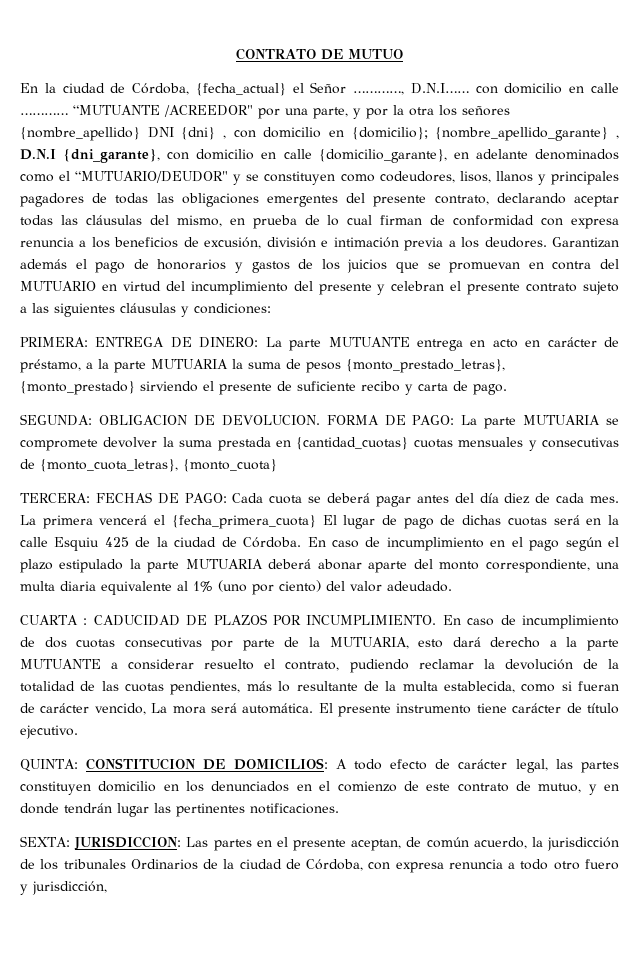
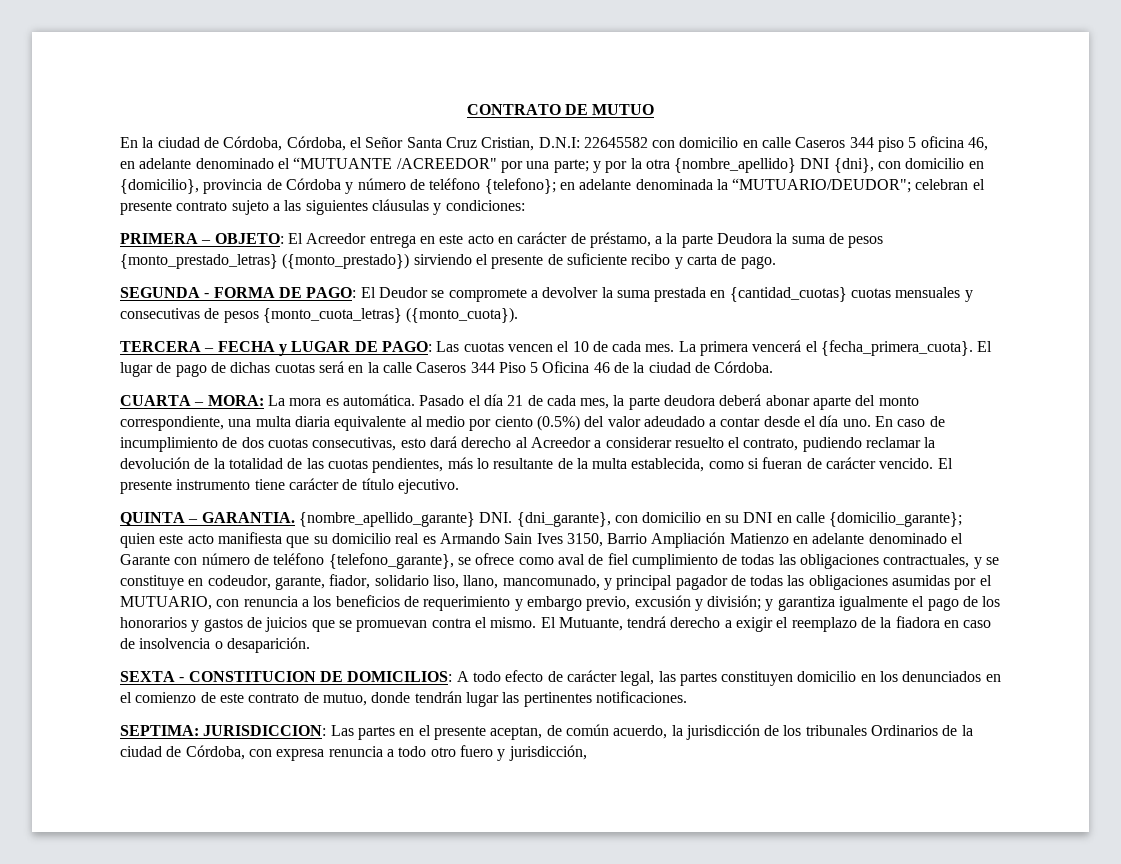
- En la ciudad de Córdoba, {fecha_actual} el Señor …………, D.N.I…… con domicilio en calle ………… “MUTUANTE /ACREEDOR" por una parte, y por la otra los señores {nombre_apellido} DNI {dni} , con domicilio en {domicilio}; {nombre_apellido_garante} , D.N.I {dni_garante}, con domicilio en calle {domicilio_garante}, en adelante denominados como el “MUTUARIO/DEUDOR" y se constituyen como codeudores, lisos, llanos y principales pagadores de todas las obligaciones emergentes del presente contrato, declarando aceptar todas las cláusulas del mismo, en prueba de lo cual firman de conformidad con expresa renuncia a los beneficios de excusión, división e intimación previa a los deudores. Garantizan además el pago de honorarios y gastos de los juicios que se promuevan en contra del MUTUARIO en virtud del incumplimiento del presente y celebran el presente contrato sujeto a las siguientes cláusulas y condiciones:
+ En la ciudad de Córdoba, Córdoba, el Señor Santa Cruz Cristian, D.N.I: 22645582 con domicilio en calle Caseros 344 piso 5 oficina 46, en adelante denominado el “MUTUANTE /ACREEDOR" por una parte; y por la otra {nombre_apellido} DNI {dni}, con domicilio en {domicilio}, provincia de Córdoba y número de teléfono {telefono}; en adelante denominada la “MUTUARIO/DEUDOR"; celebran el presente contrato sujeto a las siguientes cláusulas y condiciones:
- PRIMERA: ENTREGA DE DINERO: La parte MUTUANTE entrega en acto en carácter de préstamo, a la parte MUTUARIA la suma de pesos {monto_prestado_letras}, {monto_prestado} sirviendo el presente de suficiente recibo y carta de pago.
+ PRIMERA – OBJETO: El Acreedor entrega en este acto en carácter de préstamo, a la parte Deudora la suma de pesos {monto_prestado_letras} ({monto_prestado}) sirviendo el presente de suficiente recibo y carta de pago.
- SEGUNDA: OBLIGACION DE DEVOLUCION. FORMA DE PAGO: La parte MUTUARIA se compromete devolver la suma prestada en {cantidad_cuotas} cuotas mensuales y consecutivas de {monto_cuota_letras}, {monto_cuota}
- TERCERA: FECHAS DE PAGO: Cada cuota se deberá pagar antes del día diez de cada mes.
+ SEGUNDA - FORMA DE PAGO: El Deudor se compromete a devolver la suma prestada en {cantidad_cuotas} cuotas mensuales y consecutivas de pesos {monto_cuota_letras} ({monto_cuota}).
+ TERCERA – FECHA y LUGAR DE PAGO: Las cuotas vencen el 10 de cada mes.
- La primera vencerá el {fecha_primera_cuota} El lugar de pago de dichas cuotas será en la calle Esquiu 425 de la ciudad de Córdoba. En caso de incumplimiento en el pago según el plazo estipulado la parte MUTUARIA deberá abonar aparte del monto correspondiente, una multa diaria equivalente al 1% (uno por ciento) del valor adeudado.
- CUARTA : CADUCIDAD DE PLAZOS POR INCUMPLIMIENTO.
+ La primera vencerá el {fecha_primera_cuota}. El lugar de pago de dichas cuotas será en la calle Caseros 344 Piso 5 Oficina 46 de la ciudad de Córdoba.
+ CUARTA – MORA: La mora es automática. Pasado el día 21 de cada mes, la parte deudora deberá abonar aparte del monto correspondiente, una multa diaria equivalente al medio por ciento (0.5%) del valor adeudado a contar desde el día uno.
- En caso de incumplimiento de dos cuotas consecutivas por parte de la MUTUARIA, esto dará derecho a la parte MUTUANTE a considerar resuelto el contrato, pudiendo reclamar la devolución de la totalidad de las cuotas pendientes, más lo resultante de la multa establecida, como si fueran de carácter vencido, La mora será automática.
+ En caso de incumplimiento de dos cuotas consecutivas, esto dará derecho al Acreedor a considerar resuelto el contrato, pudiendo reclamar la devolución de la totalidad de las cuotas pendientes, más lo resultante de la multa establecida, como si fueran de carácter vencido.
- QUINTA: CONSTITUCION DE DOMICILIOS: A todo efecto de carácter legal, las partes constituyen domicilio en los denunciados en el comienzo de este contrato de mutuo, y en donde tendrán lugar las pertinentes notificaciones.
+ QUINTA – GARANTIA. {nombre_apellido_garante} DNI. {dni_garante}, con domicilio en su DNI en calle {domicilio_garante}; quien este acto manifiesta que su domicilio real es Armando Sain Ives 3150, Barrio Ampliación Matienzo en adelante denominado el Garante con número de teléfono {telefono_garante}, se ofrece como aval de fiel cumplimiento de todas las obligaciones contractuales, y se constituye en codeudor, garante, fiador, solidario liso, llano, mancomunado, y principal pagador de todas las obligaciones asumidas por el MUTUARIO, con renuncia a los beneficios de requerimiento y embargo previo, excusión y división; y garantiza igualmente el pago de los honorarios y gastos de juicios que se promuevan contra el mismo. El Mutuante, tendrá derecho a exigir el reemplazo de la fiadora en caso de insolvencia o desaparición.
+ SEXTA - CONSTITUCION DE DOMICILIOS: A todo efecto de carácter legal, las partes constituyen domicilio en los denunciados en el comienzo de este contrato de mutuo, donde tendrán lugar las pertinentes notificaciones.
- SEXTA: JURISDICCION: Las partes en el presente aceptan, de común acuerdo, la jurisdicción de los tribunales Ordinarios de la ciudad de Córdoba, con expresa renuncia a todo otro fuero y jurisdicción,
+ SEPTIMA: JURISDICCION: Las partes en el presente aceptan, de común acuerdo, la jurisdicción de los tribunales Ordinarios de la ciudad de Córdoba, con expresa renuncia a todo otro fuero y jurisdicción,

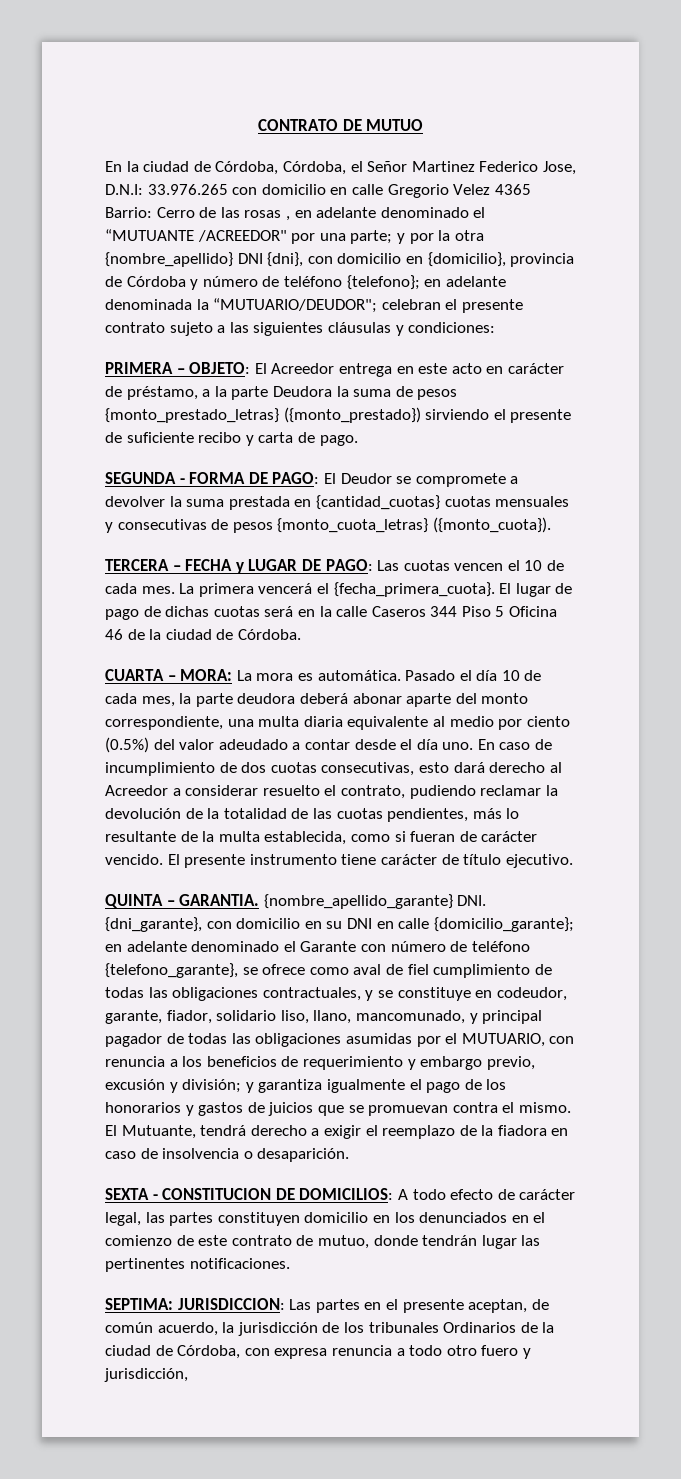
- En la ciudad de Córdoba, Córdoba, el Señor Santa Cruz Cristian, D.N.I: 22645582 con domicilio en calle Caseros 344 piso 5 oficina 46, en adelante denominado el “MUTUANTE /ACREEDOR" por una parte; y por la otra {nombre_apellido} DNI {dni}, con domicilio en {domicilio}, provincia de Córdoba y número de teléfono {telefono}; en adelante denominada la “MUTUARIO/DEUDOR"; celebran el presente contrato sujeto a las siguientes cláusulas y condiciones:
+ En la ciudad de Córdoba, Córdoba, el Señor Martinez Federico Jose, D.N.I: 33.976.265 con domicilio en calle Gregorio Velez 4365 Barrio: Cerro de las rosas , en adelante denominado el “MUTUANTE /ACREEDOR" por una parte; y por la otra {nombre_apellido} DNI {dni}, con domicilio en {domicilio}, provincia de Córdoba y número de teléfono {telefono}; en adelante denominada la “MUTUARIO/DEUDOR"; celebran el presente contrato sujeto a las siguientes cláusulas y condiciones:
- Pasado el día 21 de cada mes, la parte deudora deberá abonar aparte del monto correspondiente, una multa diaria equivalente al medio por ciento (0.5%) del valor adeudado a contar desde el día uno.
+ Pasado el día 10 de cada mes, la parte deudora deberá abonar aparte del monto correspondiente, una multa diaria equivalente al medio por ciento (0.5%) del valor adeudado a contar desde el día uno.
- quien este acto manifiesta que su domicilio real es Armando Sain Ives 3150, Barrio Ampliación Matienzo en adelante denominado el Garante con número de teléfono {telefono_garante}, se ofrece como aval de fiel cumplimiento de todas las obligaciones contractuales, y se constituye en codeudor, garante, fiador, solidario liso, llano, mancomunado, y principal pagador de todas las obligaciones asumidas por el MUTUARIO, con renuncia a los beneficios de requerimiento y embargo previo, excusión y división;
+ en adelante denominado el Garante con número de teléfono {telefono_garante}, se ofrece como aval de fiel cumplimiento de todas las obligaciones contractuales, y se constituye en codeudor, garante, fiador, solidario liso, llano, mancomunado, y principal pagador de todas las obligaciones asumidas por el MUTUARIO, con renuncia a los beneficios de requerimiento y embargo previo, excusión y división;

